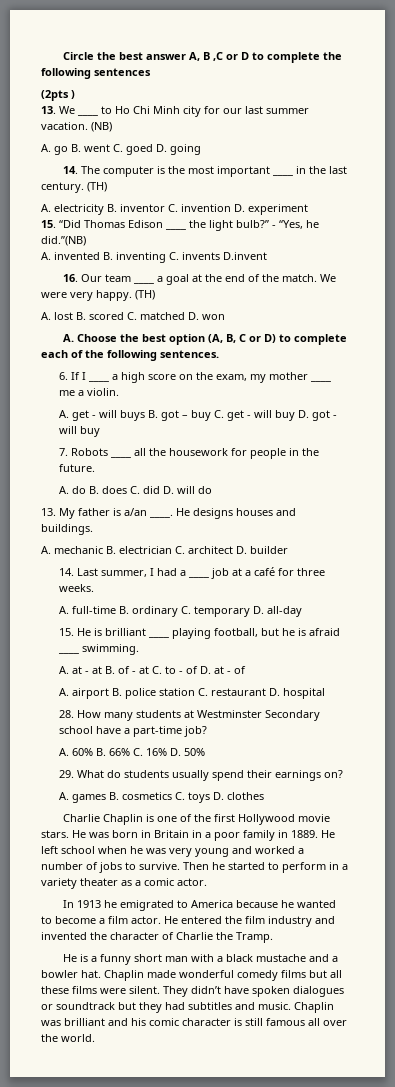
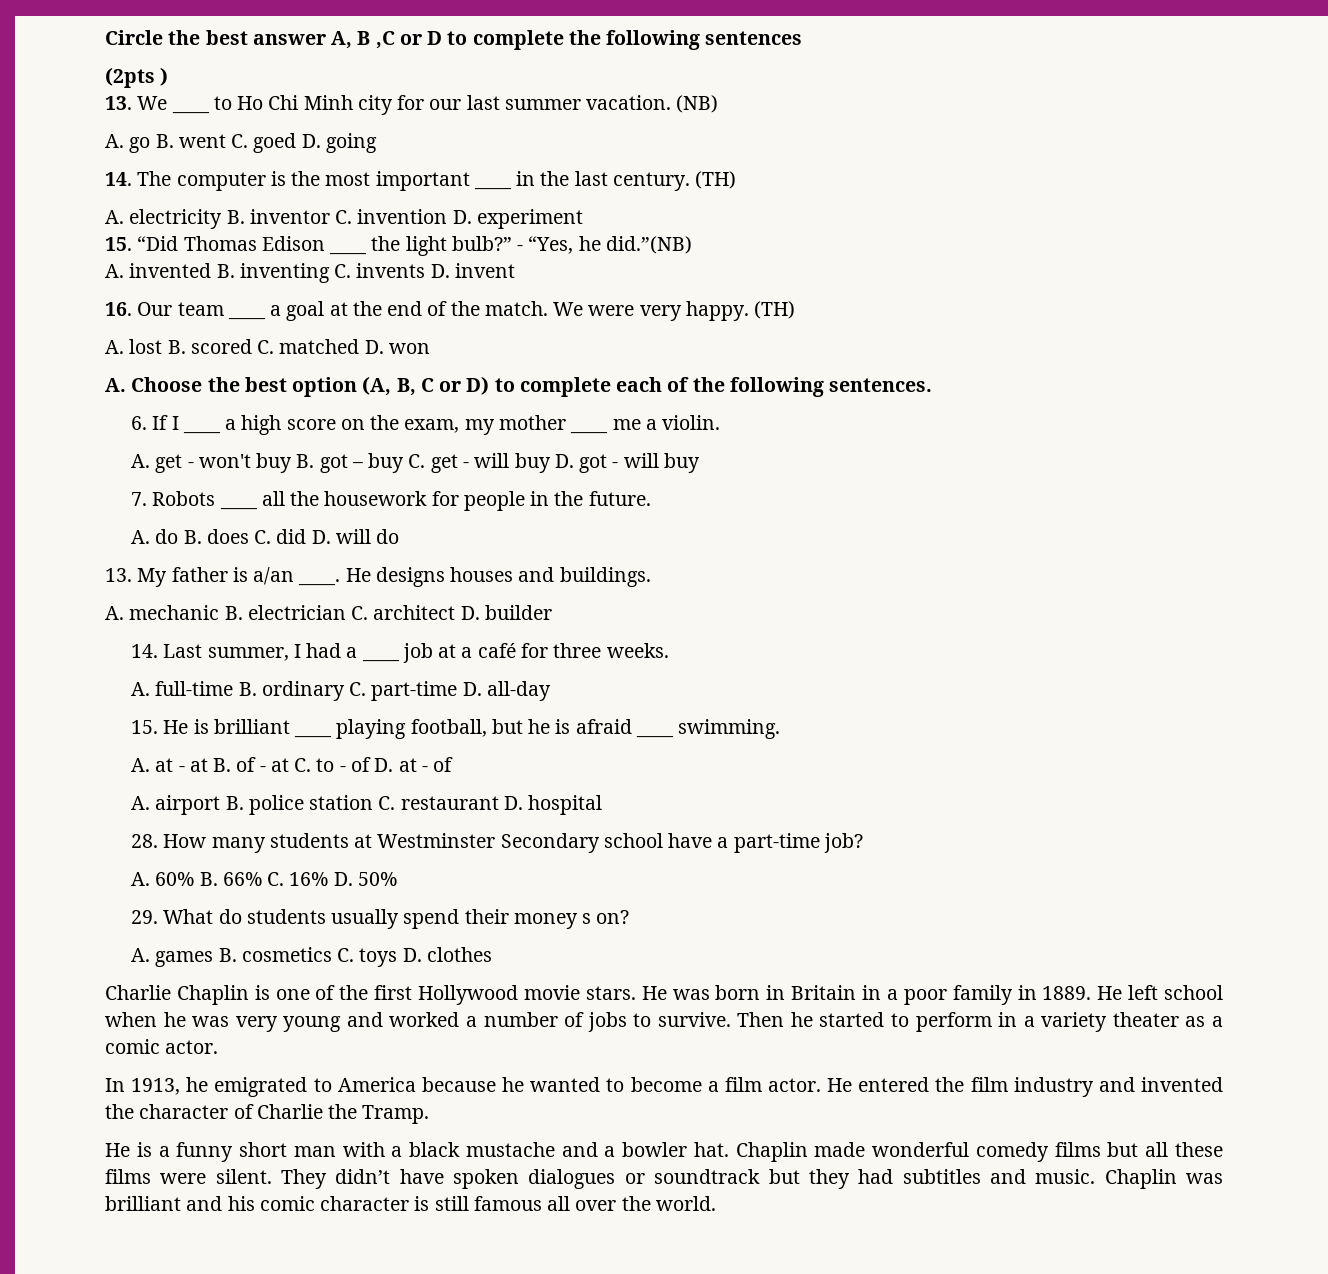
- A. invented B. inventing C. invents D.invent
+ A. invented B. inventing C. invents D. invent
- A. get - will buys B. got – buy C. get - will buy D. got - will buy
+ A. get - won't buy B. got – buy C. get - will buy D. got - will buy
- A. full-time B. ordinary C. temporary D. all-day
+ A. full-time B. ordinary C. part-time D. all-day
- 29. What do students usually spend their earnings on?
+ 29. What do students usually spend their money s on?
- In 1913 he emigrated to America because he wanted to become a film actor.
+ In 1913, he emigrated to America because he wanted to become a film actor.

